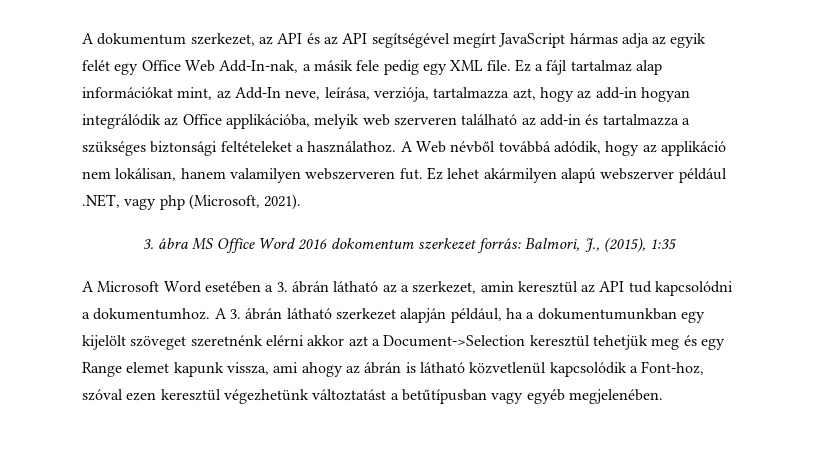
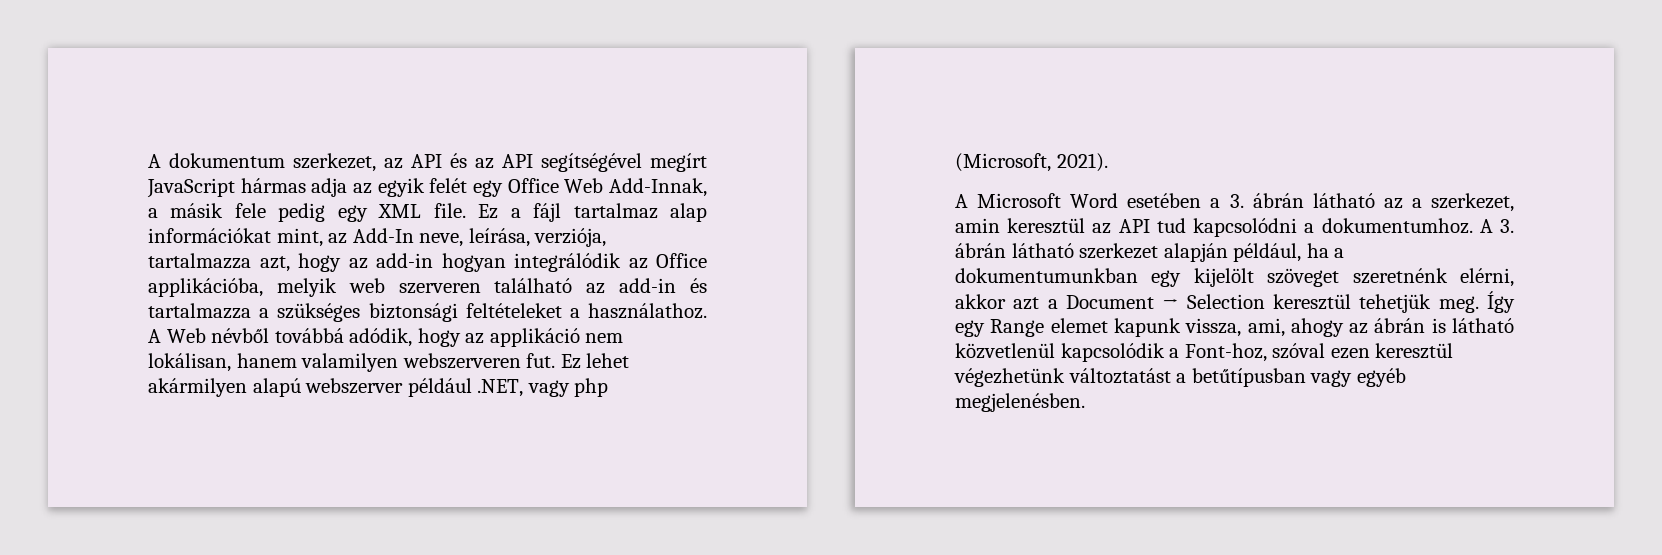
- A dokumentum szerkezet, az API és az API segítségével megírt JavaScript hármas adja az egyik felét egy Office Web Add-In-nak, a másik fele pedig egy XML file.
+ A dokumentum szerkezet, az API és az API segítségével megírt JavaScript hármas adja az egyik felét egy Office Web Add-Innak, a másik fele pedig egy XML file.
- 3. ábra MS Office Word 2016 dokomentum szerkezet forrás: Balmori, J., (2015), 1:35
- A 3. ábrán látható szerkezet alapján például, ha a dokumentumunkban egy kijelölt szöveget szeretnénk elérni akkor azt a Document->Selection keresztül tehetjük meg és egy Range elemet kapunk vissza, ami ahogy az ábrán is látható közvetlenül kapcsolódik a Font-hoz, szóval ezen keresztül végezhetünk változtatást a betűtípusban vagy egyéb megjelenében.
+ A 3. ábrán látható szerkezet alapján például, ha a dokumentumunkban egy kijelölt szöveget szeretnénk elérni, akkor azt a Document → Selection keresztül tehetjük meg. Így egy Range elemet kapunk vissza, ami, ahogy az ábrán is látható közvetlenül kapcsolódik a Font-hoz, szóval ezen keresztül végezhetünk változtatást a betűtípusban vagy egyéb megjelenésben.

